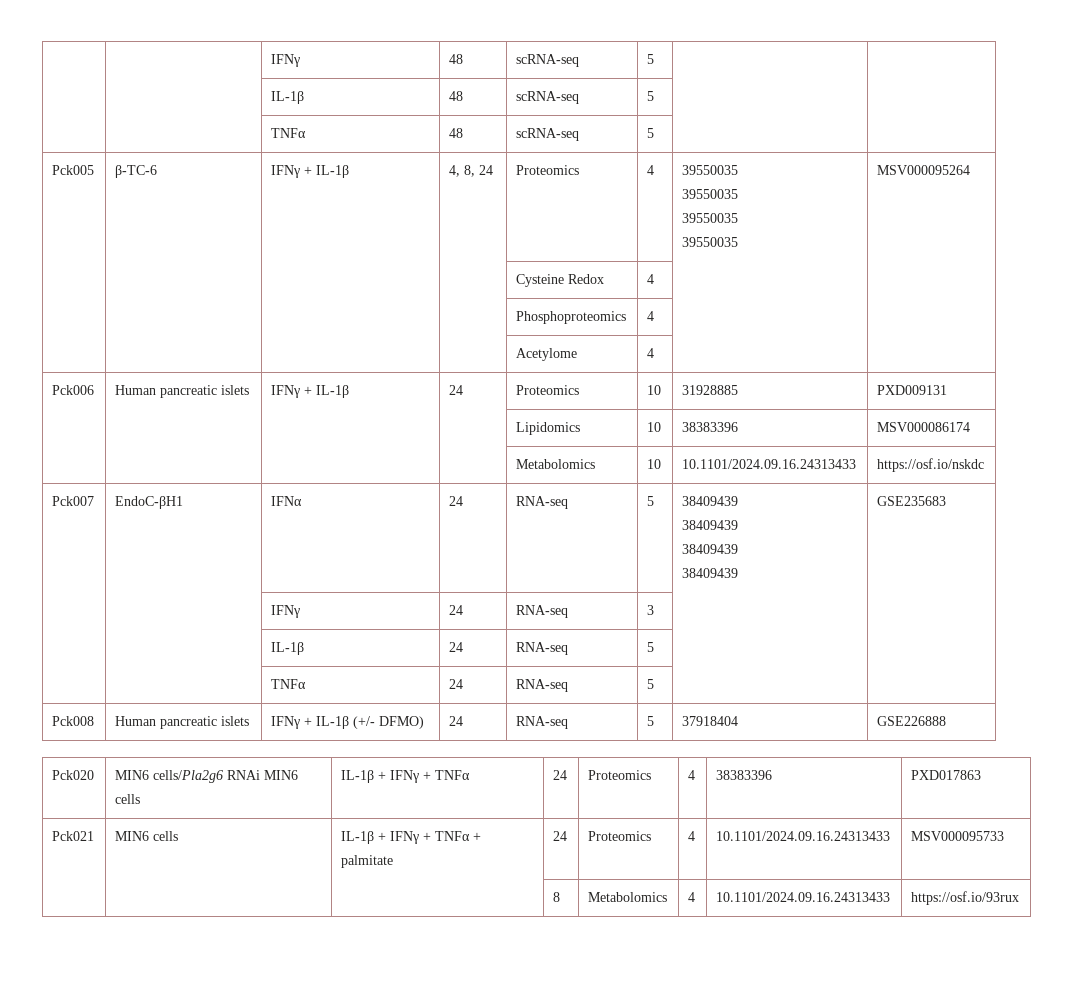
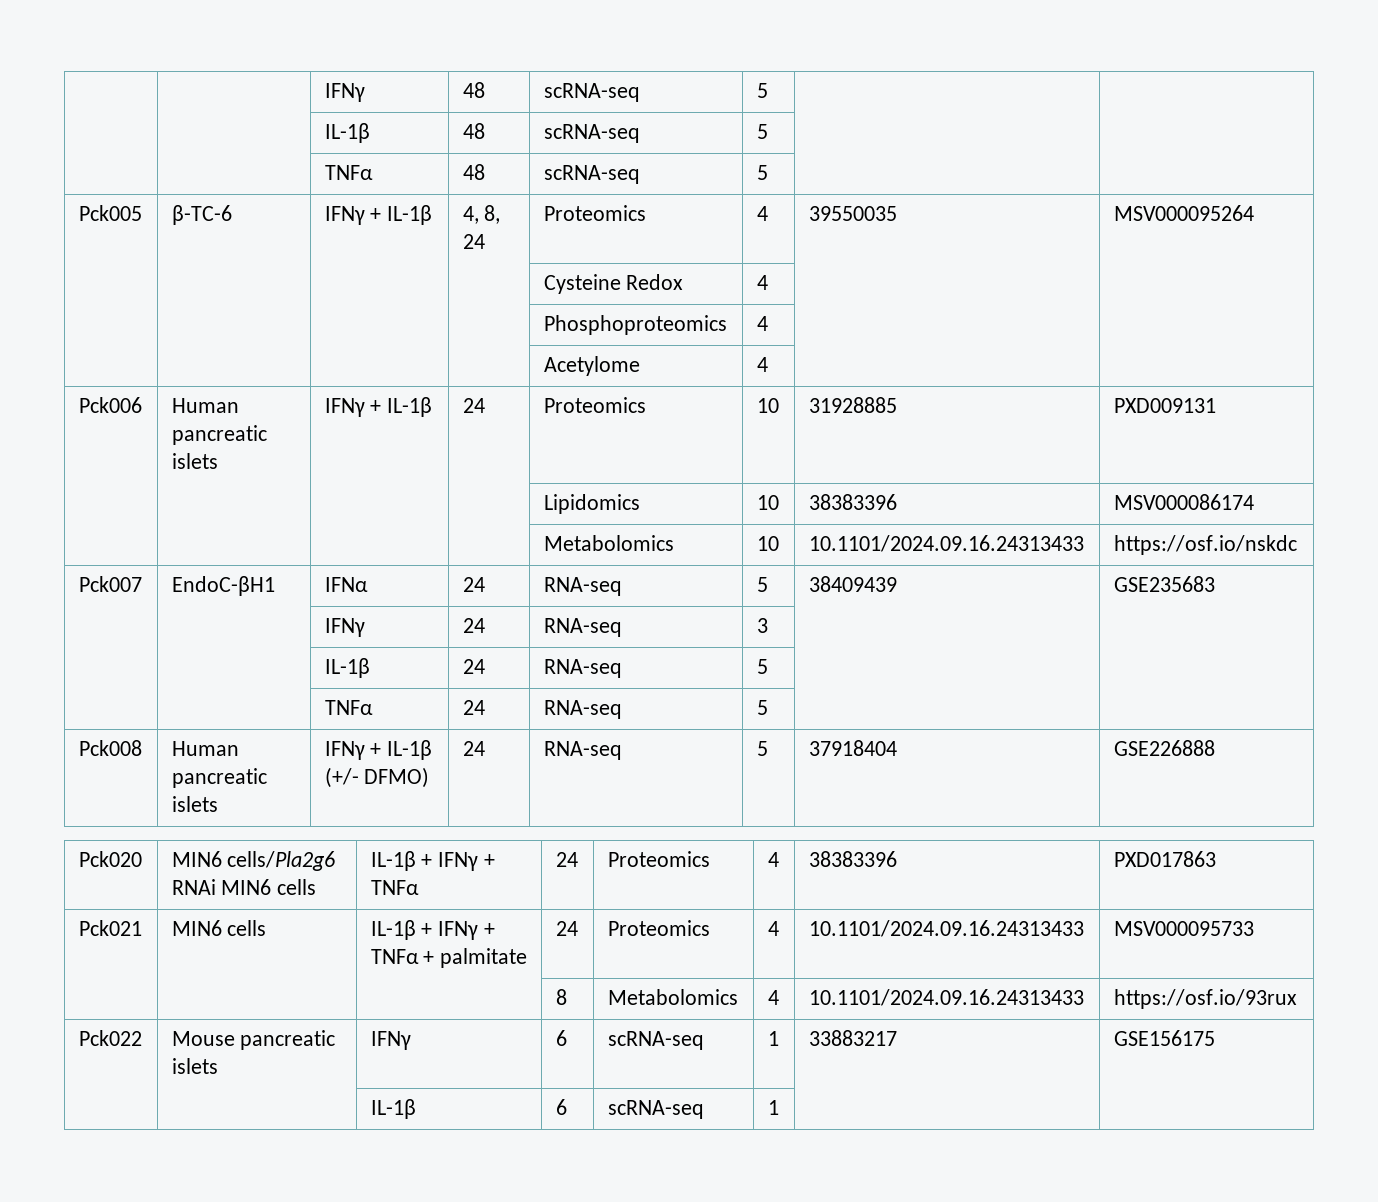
- Pck005 | β-TC-6 | IFNγ + IL-1β | 4, 8, 24 | Proteomics | 4 | 39550035
- 39550035
- 39550035
- 39550035 | MSV000095264
+ Pck005 | β-TC-6 | IFNγ + IL-1β | 4, 8, 24 | Proteomics | 4 | 39550035 | MSV000095264
- Pck007 | EndoC-βH1 | IFNα | 24 | RNA-seq | 5 | 38409439
- 38409439
- 38409439
- 38409439 | GSE235683
+ Pck007 | EndoC-βH1 | IFNα | 24 | RNA-seq | 5 | 38409439 | GSE235683
+ Pck022 | Mouse pancreatic islets | IFNγ | 6 | scRNA-seq | 1 | 33883217 | GSE156175
+ | | IL-1β | 6 | scRNA-seq | 1 | |

